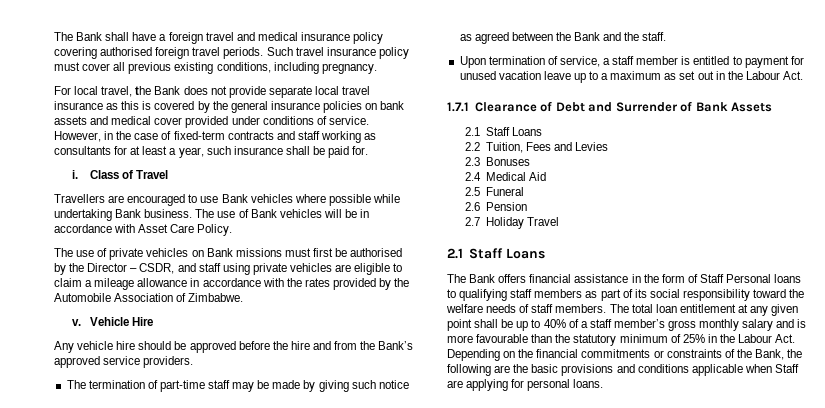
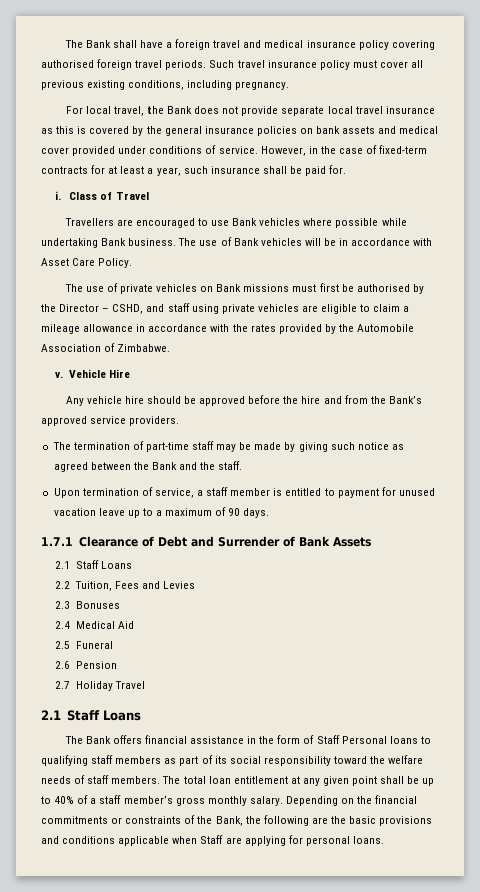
- However, in the case of fixed-term contracts and staff working as consultants for at least a year, such insurance shall be paid for.
+ However, in the case of fixed-term contracts for at least a year, such insurance shall be paid for.
- The use of private vehicles on Bank missions must first be authorised by the Director – CSDR, and staff using private vehicles are eligible to claim a mileage allowance in accordance with the rates provided by the Automobile Association of Zimbabwe.
+ The use of private vehicles on Bank missions must first be authorised by the Director – CSHD, and staff using private vehicles are eligible to claim a mileage allowance in accordance with the rates provided by the Automobile Association of Zimbabwe.
- Upon termination of service, a staff member is entitled to payment for unused vacation leave up to a maximum as set out in the Labour Act.
+ Upon termination of service, a staff member is entitled to payment for unused vacation leave up to a maximum of 90 days.
- The total loan entitlement at any given point shall be up to 40% of a staff member’s gross monthly salary and is more favourable than the statutory minimum of 25% in the Labour Act. Depending on the financial commitments or constraints of the Bank, the following are the basic provisions and conditions applicable when Staff are applying for personal loans.
+ The total loan entitlement at any given point shall be up to 40% of a staff member’s gross monthly salary. Depending on the financial commitments or constraints of the Bank, the following are the basic provisions and conditions applicable when Staff are applying for personal loans.

